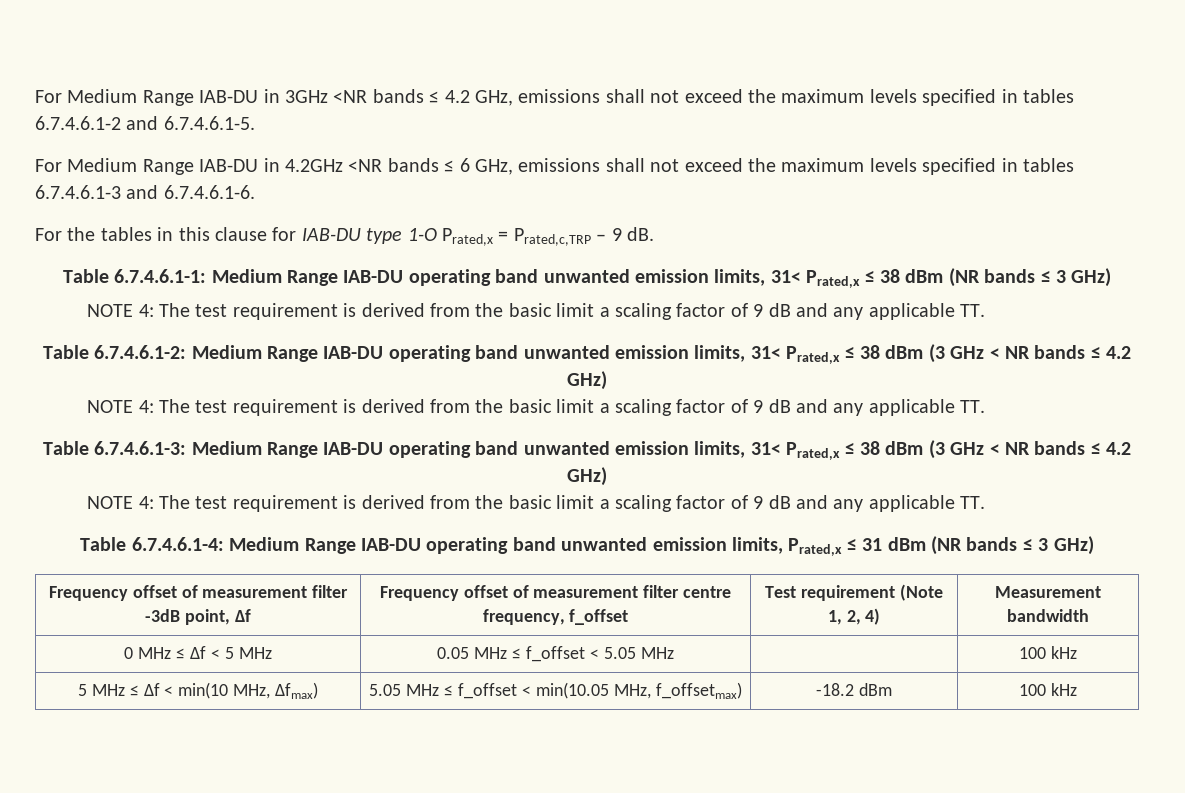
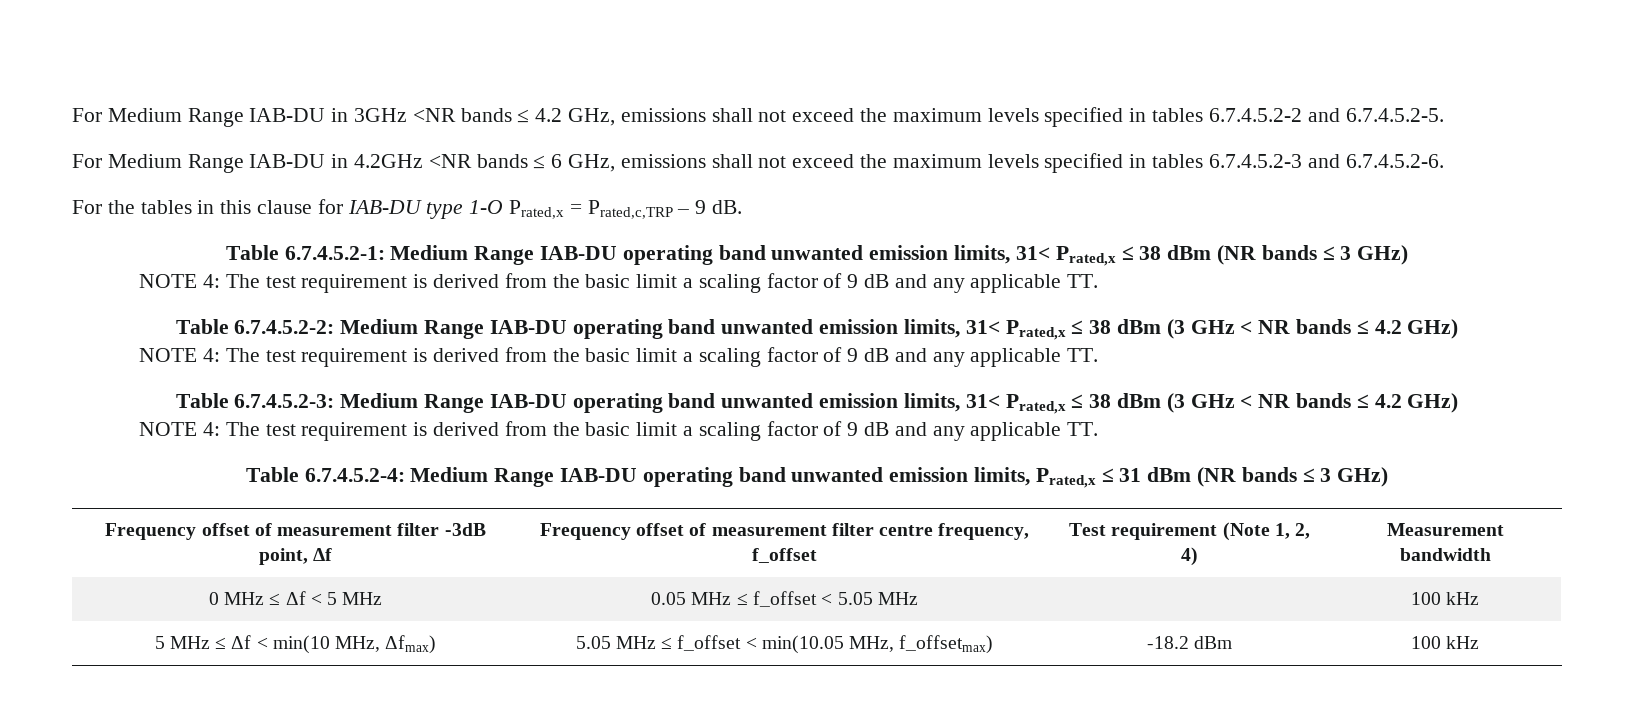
- For Medium Range IAB-DU in 3GHz <NR bands ≤ 4.2 GHz, emissions shall not exceed the maximum levels specified in tables 6.7.4.6.1-2 and 6.7.4.6.1-5.
+ For Medium Range IAB-DU in 3GHz <NR bands ≤ 4.2 GHz, emissions shall not exceed the maximum levels specified in tables 6.7.4.5.2-2 and 6.7.4.5.2-5.
- For Medium Range IAB-DU in 4.2GHz <NR bands ≤ 6 GHz, emissions shall not exceed the maximum levels specified in tables 6.7.4.6.1-3 and 6.7.4.6.1-6.
+ For Medium Range IAB-DU in 4.2GHz <NR bands ≤ 6 GHz, emissions shall not exceed the maximum levels specified in tables 6.7.4.5.2-3 and 6.7.4.5.2-6.
- Table 6.7.4.6.1-1: Medium Range IAB-DU operating band unwanted emission limits, 31< Prated,x ≤ 38 dBm (NR bands ≤ 3 GHz)
+ Table 6.7.4.5.2-1: Medium Range IAB-DU operating band unwanted emission limits, 31< Prated,x ≤ 38 dBm (NR bands ≤ 3 GHz)
- Table 6.7.4.6.1-2: Medium Range IAB-DU operating band unwanted emission limits, 31< Prated,x ≤ 38 dBm (3 GHz < NR bands ≤ 4.2 GHz)
+ Table 6.7.4.5.2-2: Medium Range IAB-DU operating band unwanted emission limits, 31< Prated,x ≤ 38 dBm (3 GHz < NR bands ≤ 4.2 GHz)
- Table 6.7.4.6.1-3: Medium Range IAB-DU operating band unwanted emission limits, 31< Prated,x ≤ 38 dBm (3 GHz < NR bands ≤ 4.2 GHz)
+ Table 6.7.4.5.2-3: Medium Range IAB-DU operating band unwanted emission limits, 31< Prated,x ≤ 38 dBm (3 GHz < NR bands ≤ 4.2 GHz)
- Table 6.7.4.6.1-4: Medium Range IAB-DU operating band unwanted emission limits, Prated,x ≤ 31 dBm (NR bands ≤ 3 GHz)
+ Table 6.7.4.5.2-4: Medium Range IAB-DU operating band unwanted emission limits, Prated,x ≤ 31 dBm (NR bands ≤ 3 GHz)

